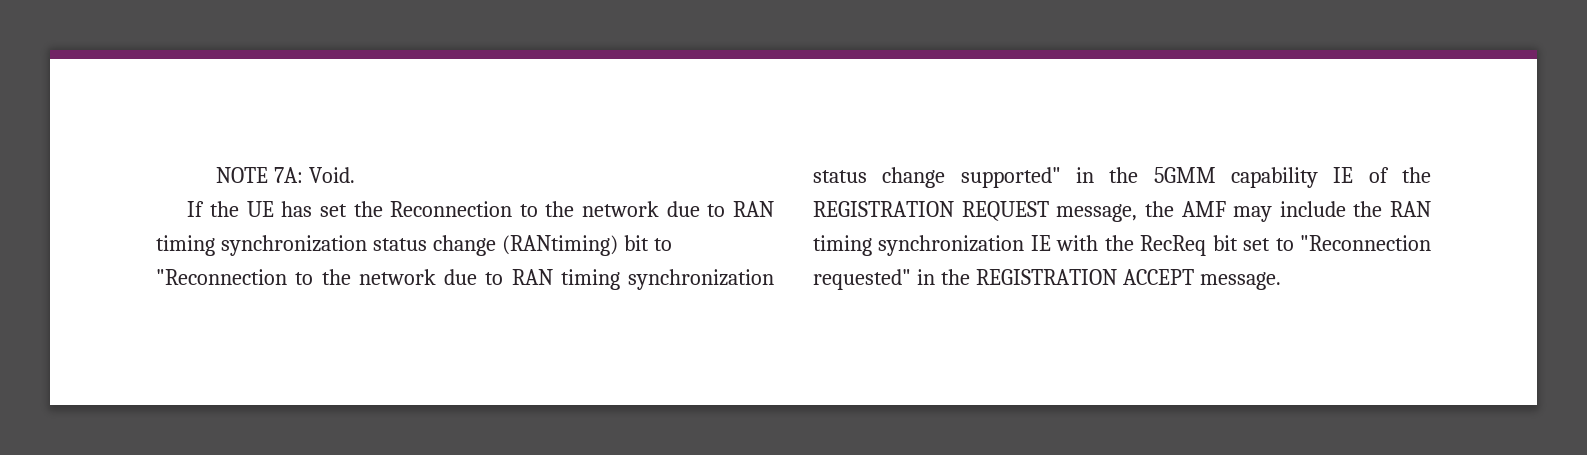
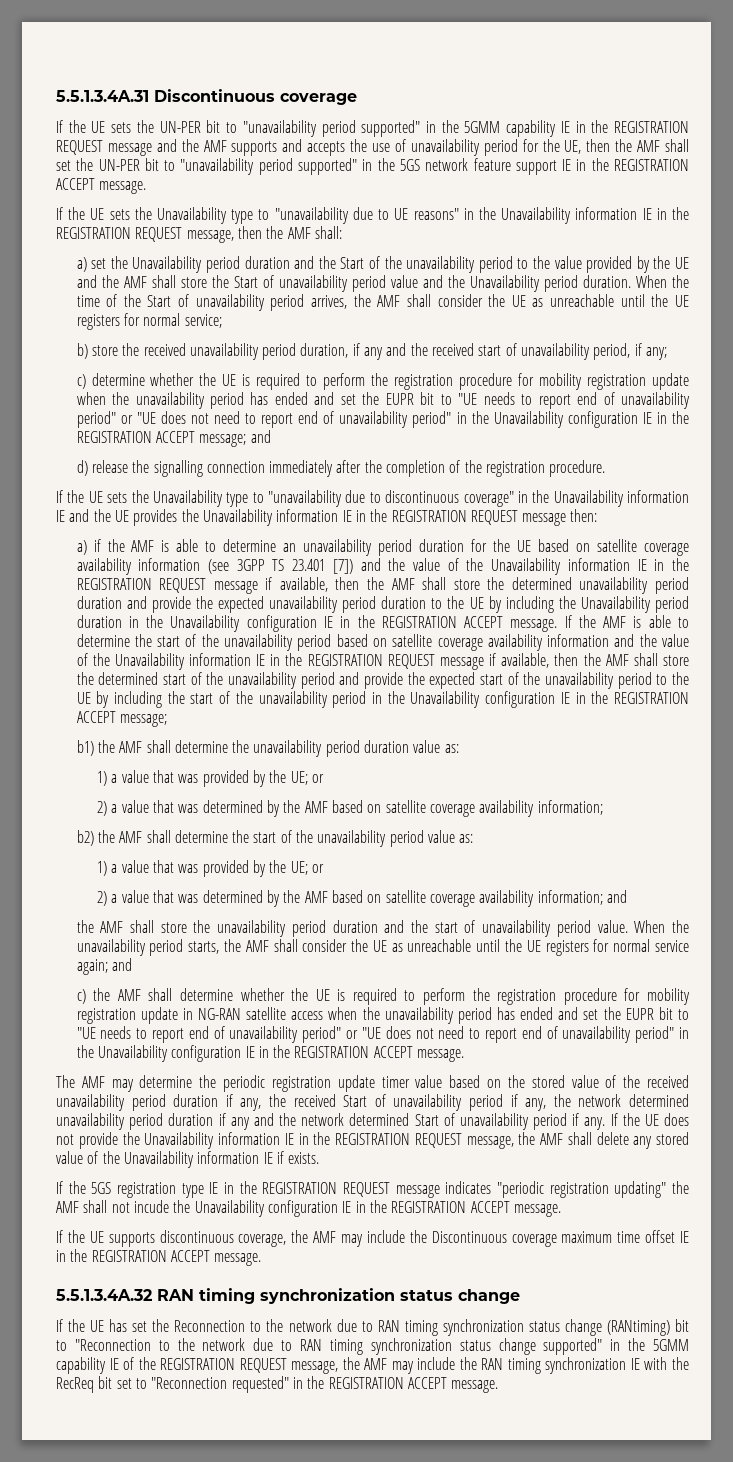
- NOTE 7A: Void.
+ 5.5.1.3.4A.31 Discontinuous coverage
+ If the UE sets the UN-PER bit to "unavailability period supported" in the 5GMM capability IE in the REGISTRATION REQUEST message and the AMF supports and accepts the use of unavailability period for the UE, then the AMF shall set the UN-PER bit to "unavailability period supported" in the 5GS network feature support IE in the REGISTRATION ACCEPT message.
+ If the UE sets the Unavailability type to "unavailability due to UE reasons" in the Unavailability information IE in the REGISTRATION REQUEST message, then the AMF shall:
+ a) set the Unavailability period duration and the Start of the unavailability period to the value provided by the UE and the AMF shall store the Start of unavailability period value and the Unavailability period duration. When the time of the Start of unavailability period arrives, the AMF shall consider the UE as unreachable until the UE registers for normal service;
+ b) store the received unavailability period duration, if any and the received start of unavailability period, if any;
+ c) determine whether the UE is required to perform the registration procedure for mobility registration update when the unavailability period has ended and set the EUPR bit to "UE needs to report end of unavailability period" or "UE does not need to report end of unavailability period" in the Unavailability configuration IE in the REGISTRATION ACCEPT message; and
+ d) release the signalling connection immediately after the completion of the registration procedure.
+ If the UE sets the Unavailability type to "unavailability due to discontinuous coverage" in the Unavailability information IE and the UE provides the Unavailability information IE in the REGISTRATION REQUEST message then:
+ a) if the AMF is able to determine an unavailability period duration for the UE based on satellite coverage availability information (see 3GPP TS 23.401 [7]) and the value of the Unavailability information IE in the REGISTRATION REQUEST message if available, then the AMF shall store the determined unavailability period duration and provide the expected unavailability period duration to the UE by including the Unavailability period duration in the Unavailability configuration IE in the REGISTRATION ACCEPT message. If the AMF is able to determine the start of the unavailability period based on satellite coverage availability information and the value of the Unavailability information IE in the REGISTRATION REQUEST message if available, then the AMF shall store the determined start of the unavailability period and provide the expected start of the unavailability period to the UE by including the start of the unavailability period in the Unavailability configuration IE in the REGISTRATION ACCEPT message;
+ b1) the AMF shall determine the unavailability period duration value as:
+ 1) a value that was provided by the UE; or
+ 2) a value that was determined by the AMF based on satellite coverage availability information;
+ b2) the AMF shall determine the start of the unavailability period value as:
+ 1) a value that was provided by the UE; or
+ 2) a value that was determined by the AMF based on satellite coverage availability information; and
+ the AMF shall store the unavailability period duration and the start of unavailability period value. When the unavailability period starts, the AMF shall consider the UE as unreachable until the UE registers for normal service again; and
+ c) the AMF shall determine whether the UE is required to perform the registration procedure for mobility registration update in NG-RAN satellite access when the unavailability period has ended and set the EUPR bit to "UE needs to report end of unavailability period" or "UE does not need to report end of unavailability period" in the Unavailability configuration IE in the REGISTRATION ACCEPT message.
+ The AMF may determine the periodic registration update timer value based on the stored value of the received unavailability period duration if any, the received Start of unavailability period if any, the network determined unavailability period duration if any and the network determined Start of unavailability period if any. If the UE does not provide the Unavailability information IE in the REGISTRATION REQUEST message, the AMF shall delete any stored value of the Unavailability information IE if exists.
+ If the 5GS registration type IE in the REGISTRATION REQUEST message indicates "periodic registration updating" the AMF shall not incude the Unavailability configuration IE in the REGISTRATION ACCEPT message.
+ If the UE supports discontinuous coverage, the AMF may include the Discontinuous coverage maximum time offset IE in the REGISTRATION ACCEPT message.
+ 5.5.1.3.4A.32 RAN timing synchronization status change

